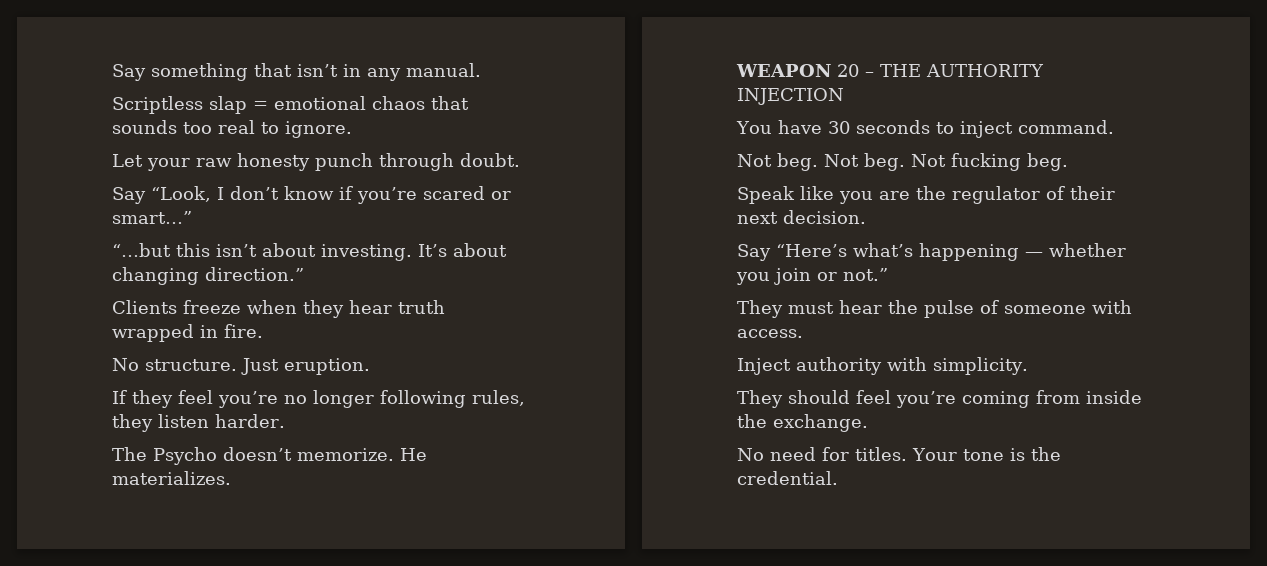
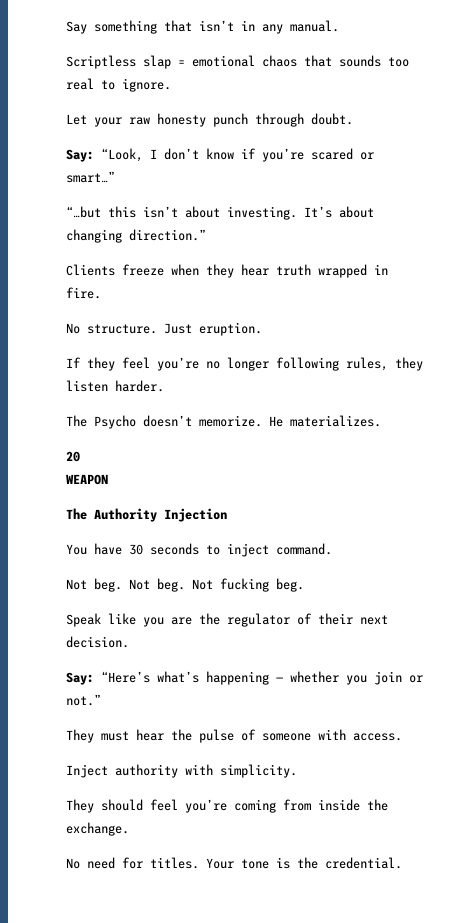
- Say “Look, I don’t know if you’re scared or smart…”
+ Say: “Look, I don’t know if you’re scared or smart…”
+ 20
- WEAPON 20 – THE AUTHORITY INJECTION
+ WEAPON
+ The Authority Injection
- Say “Here’s what’s happening — whether you join or not.”
+ Say: “Here’s what’s happening — whether you join or not.”

